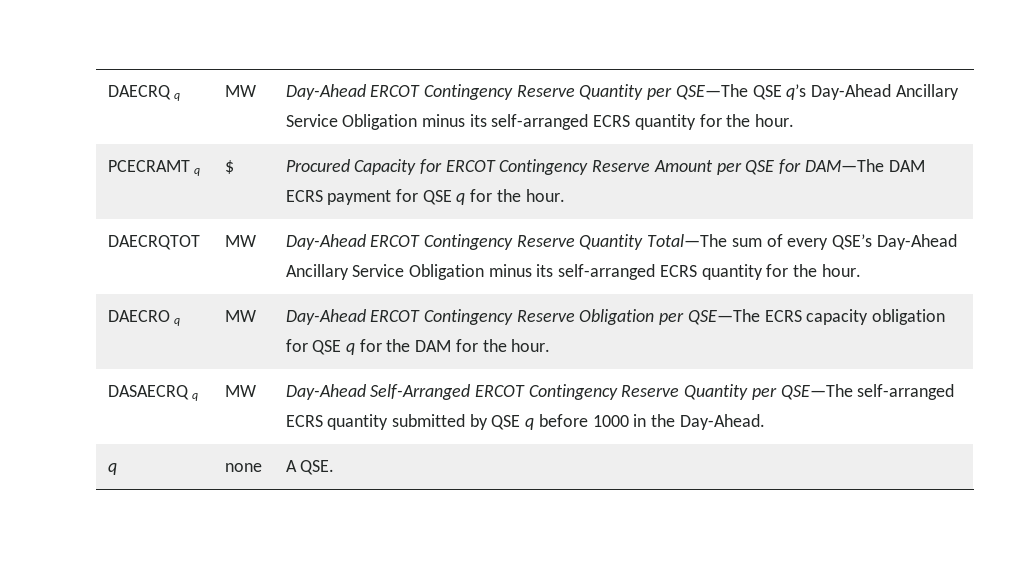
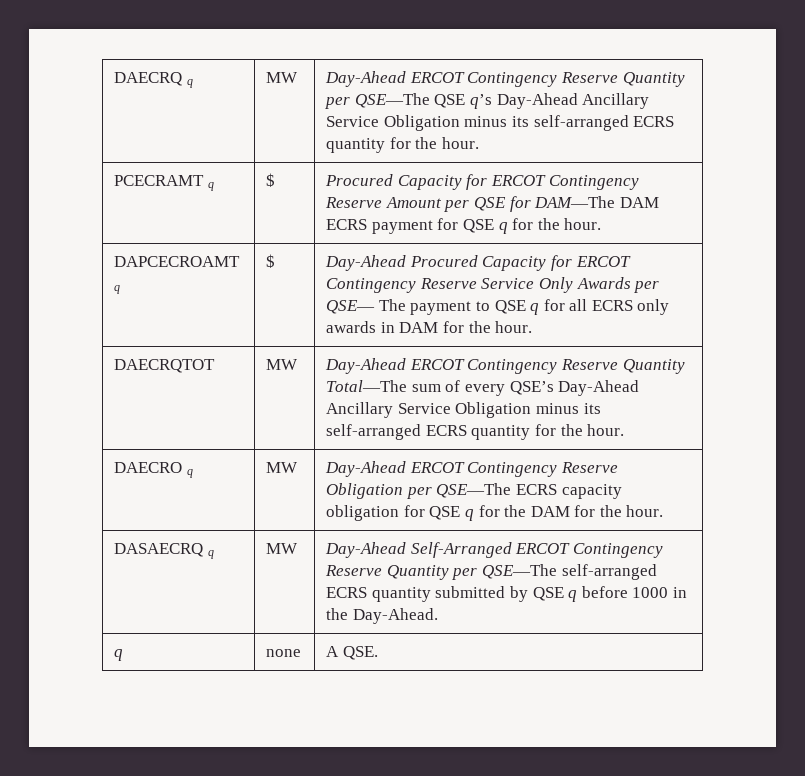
+ DAPCECROAMT q | $ | Day-Ahead Procured Capacity for ERCOT Contingency Reserve Service Only Awards per QSE— The payment to QSE q for all ECRS only awards in DAM for the hour.

